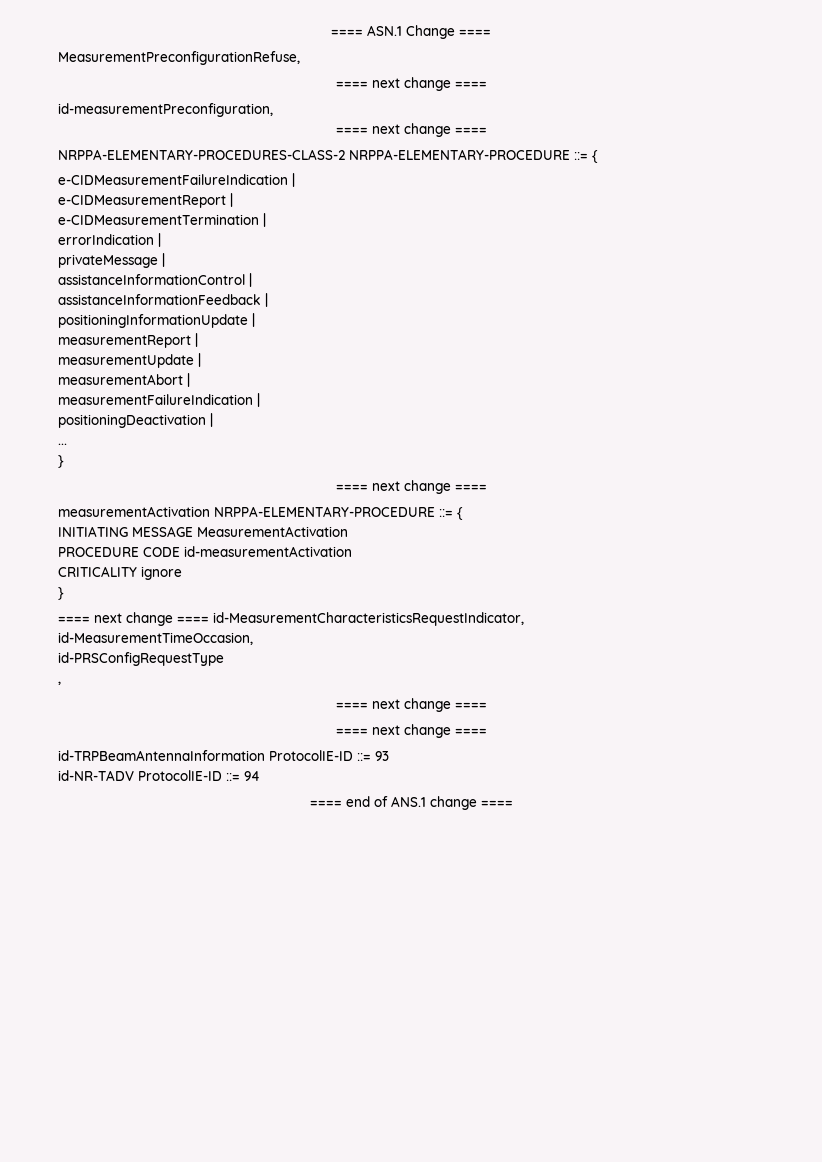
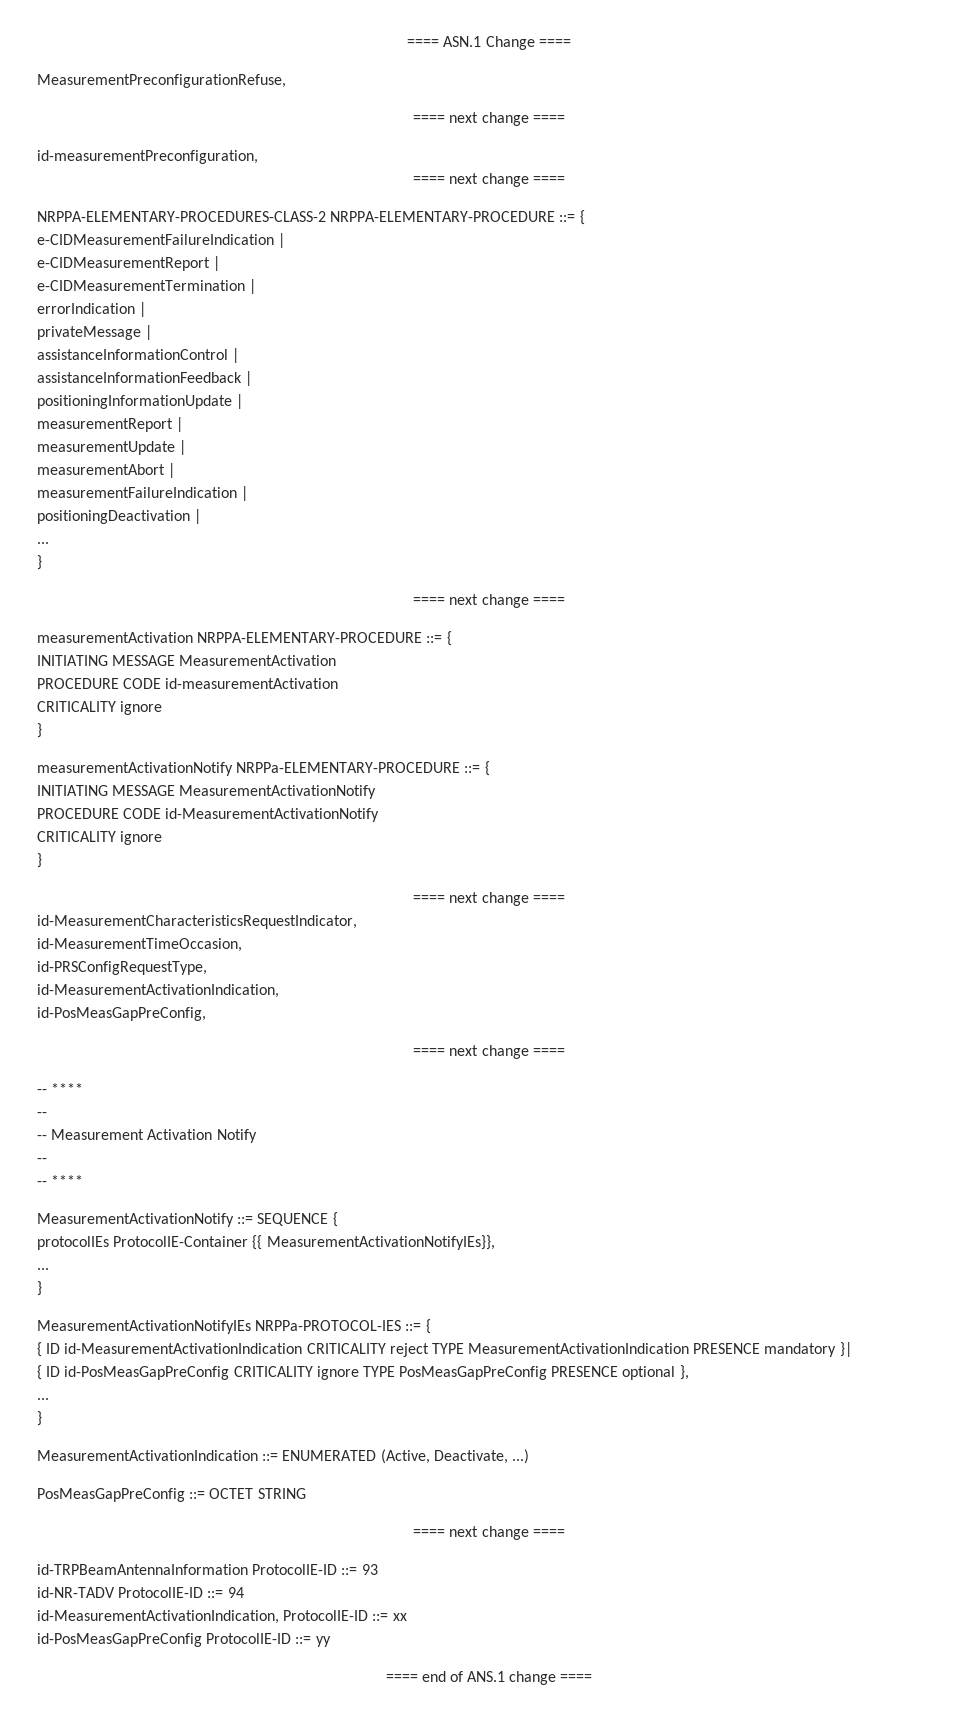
- ==== next change ==== id-MeasurementCharacteristicsRequestIndicator,
+ measurementActivationNotify NRPPa-ELEMENTARY-PROCEDURE ::= {
+ INITIATING MESSAGE MeasurementActivationNotify
+ PROCEDURE CODE id-MeasurementActivationNotify
+ CRITICALITY ignore
+ }
+ ==== next change ====
+ id-MeasurementCharacteristicsRequestIndicator,
  id-MeasurementTimeOccasion,
- id-PRSConfigRequestType
- ,
+ id-PRSConfigRequestType,
+ id-MeasurementActivationIndication,
+ id-PosMeasGapPreConfig,
  ==== next change ====
+ -- ****
+ --
+ -- Measurement Activation Notify
+ --
+ -- ****
+ MeasurementActivationNotify ::= SEQUENCE {
+ protocolIEs ProtocolIE-Container {{ MeasurementActivationNotifyIEs}},
+ ...
+ }
+ MeasurementActivationNotifyIEs NRPPa-PROTOCOL-IES ::= {
+ { ID id-MeasurementActivationIndication CRITICALITY reject TYPE MeasurementActivationIndication PRESENCE mandatory }|
+ { ID id-PosMeasGapPreConfig CRITICALITY ignore TYPE PosMeasGapPreConfig PRESENCE optional },
+ ...
+ }
+ MeasurementActivationIndication ::= ENUMERATED (Active, Deactivate, ...)
+ PosMeasGapPreConfig ::= OCTET STRING
+ id-MeasurementActivationIndication, ProtocolIE-ID ::= xx
+ id-PosMeasGapPreConfig ProtocolIE-ID ::= yy

